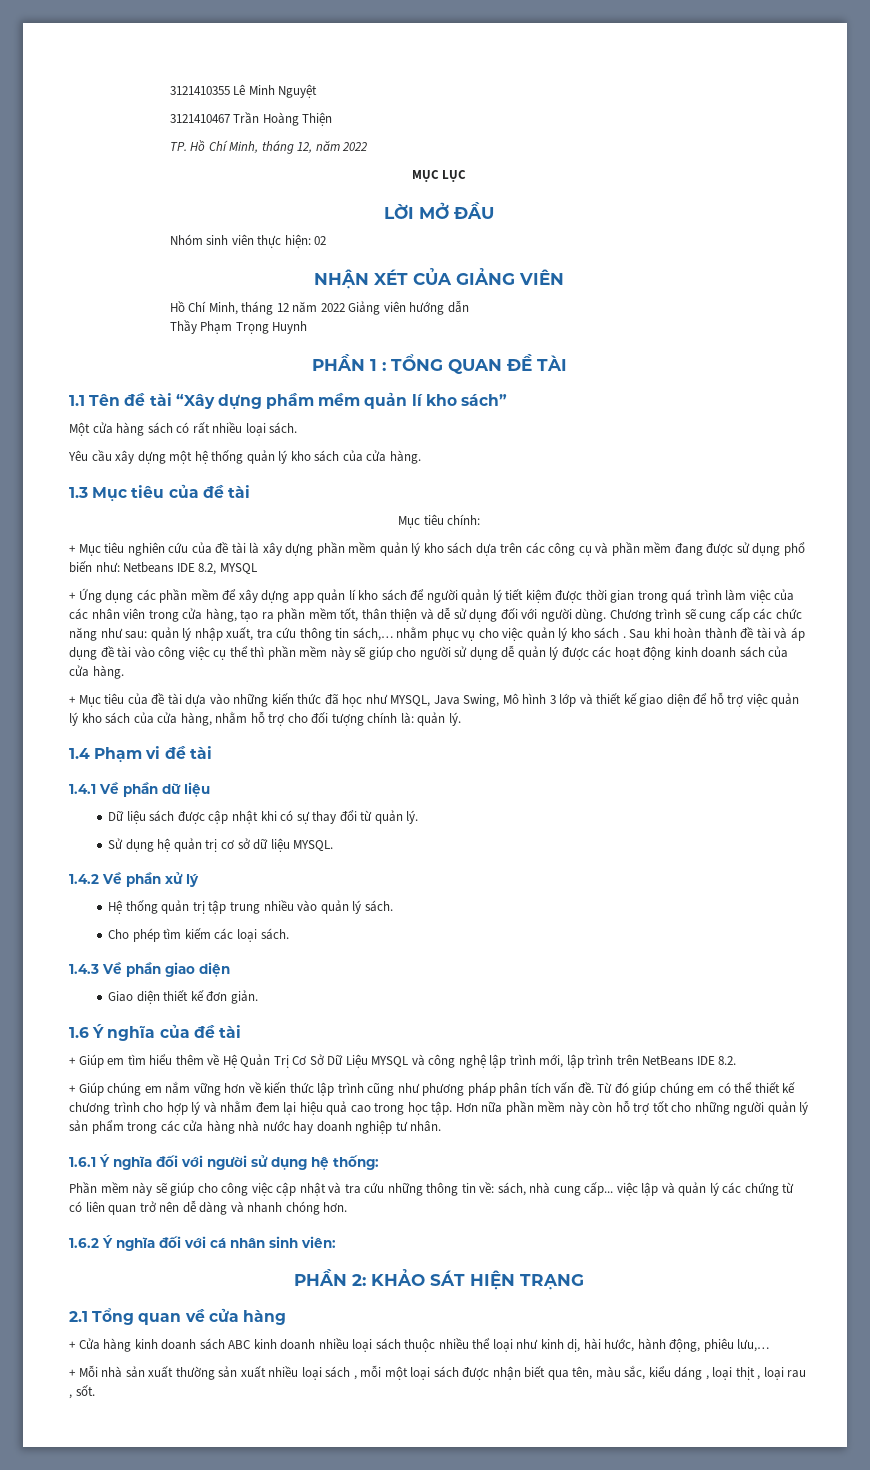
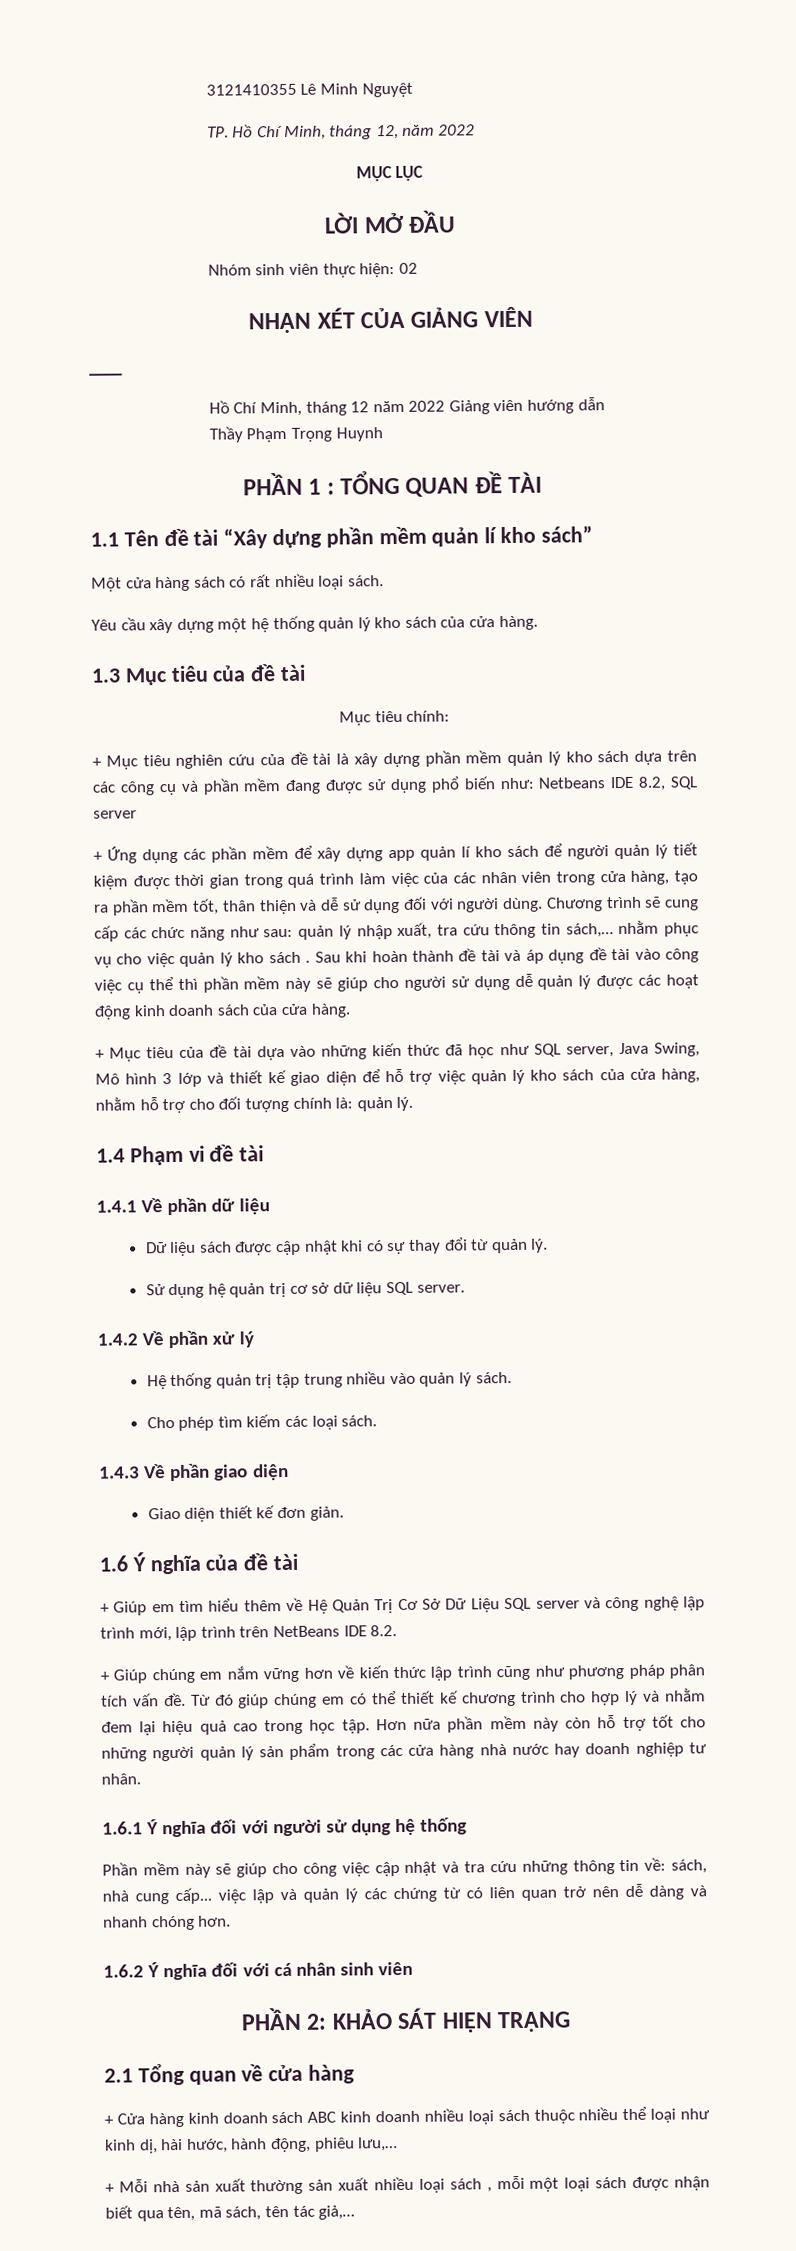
- 3121410467 Trần Hoàng Thiện
+ ____
- 1.1 Tên đề tài “Xây dựng phầm mềm quản lí kho sách”
+ 1.1 Tên đề tài “Xây dựng phần mềm quản lí kho sách”
- + Mục tiêu nghiên cứu của đề tài là xây dựng phần mềm quản lý kho sách dựa trên các công cụ và phần mềm đang được sử dụng phổ biến như: Netbeans IDE 8.2, MYSQL
+ + Mục tiêu nghiên cứu của đề tài là xây dựng phần mềm quản lý kho sách dựa trên các công cụ và phần mềm đang được sử dụng phổ biến như: Netbeans IDE 8.2, SQL server
- + Mục tiêu của đề tài dựa vào những kiến thức đã học như MYSQL, Java Swing, Mô hình 3 lớp và thiết kế giao diện để hỗ trợ việc quản lý kho sách của cửa hàng, nhằm hỗ trợ cho đối tượng chính là: quản lý.
+ + Mục tiêu của đề tài dựa vào những kiến thức đã học như SQL server, Java Swing, Mô hình 3 lớp và thiết kế giao diện để hỗ trợ việc quản lý kho sách của cửa hàng, nhằm hỗ trợ cho đối tượng chính là: quản lý.
- Sử dụng hệ quản trị cơ sở dữ liệu MYSQL.
+ Sử dụng hệ quản trị cơ sở dữ liệu SQL server.
- + Giúp em tìm hiểu thêm về Hệ Quản Trị Cơ Sở Dữ Liệu MYSQL và công nghệ lập trình mới, lập trình trên NetBeans IDE 8.2.
+ + Giúp em tìm hiểu thêm về Hệ Quản Trị Cơ Sở Dữ Liệu SQL server và công nghệ lập trình mới, lập trình trên NetBeans IDE 8.2.
- 1.6.1 Ý nghĩa đối với người sử dụng hệ thống:
+ 1.6.1 Ý nghĩa đối với người sử dụng hệ thống
- 1.6.2 Ý nghĩa đối với cá nhân sinh viên:
+ 1.6.2 Ý nghĩa đối với cá nhân sinh viên
- + Mỗi nhà sản xuất thường sản xuất nhiều loại sách , mỗi một loại sách được nhận biết qua tên, màu sắc, kiểu dáng , loại thịt , loại rau , sốt.
+ + Mỗi nhà sản xuất thường sản xuất nhiều loại sách , mỗi một loại sách được nhận biết qua tên, mã sách, tên tác giả,…

